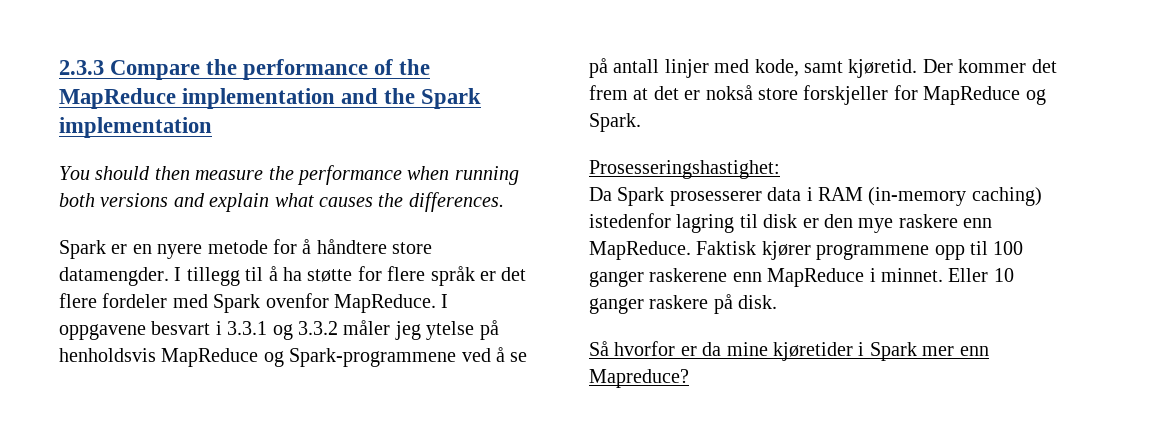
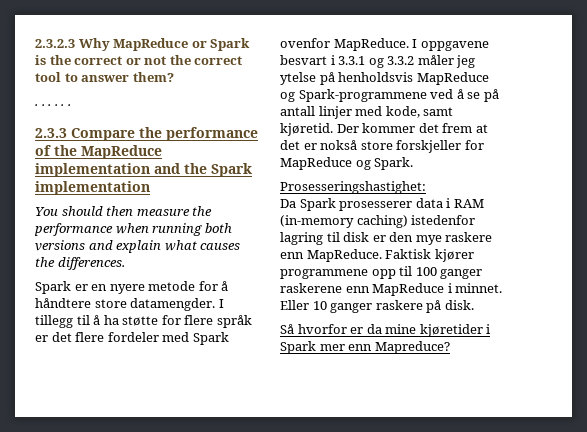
+ 2.3.2.3 Why MapReduce or Spark is the correct or not the correct tool to answer them?
+ . . . . . .

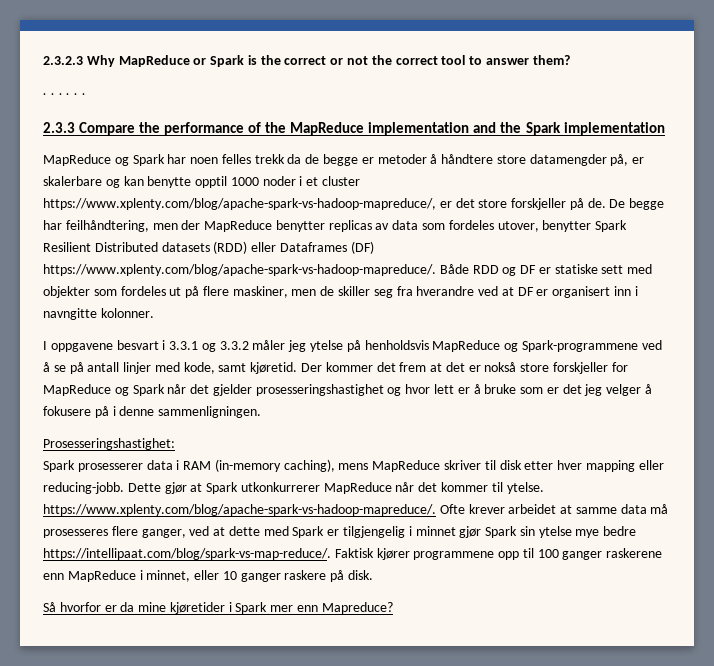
- You should then measure the performance when running both versions and explain what causes the differences.
- Spark er en nyere metode for å håndtere store datamengder. I tillegg til å ha støtte for flere språk er det flere fordeler med Spark ovenfor MapReduce. I oppgavene besvart i 3.3.1 og 3.3.2 måler jeg ytelse på henholdsvis MapReduce og Spark-programmene ved å se på antall linjer med kode, samt kjøretid.
+ MapReduce og Spark har noen felles trekk da de begge er metoder å håndtere store datamengder på, er skalerbare og kan benytte opptil 1000 noder i et cluster https://www.xplenty.com/blog/apache-spark-vs-hadoop-mapreduce/, er det store forskjeller på de. De begge har feilhåndtering, men der MapReduce benytter replicas av data som fordeles utover, benytter Spark Resilient Distributed datasets (RDD) eller Dataframes (DF) https://www.xplenty.com/blog/apache-spark-vs-hadoop-mapreduce/. Både RDD og DF er statiske sett med objekter som fordeles ut på flere maskiner, men de skiller seg fra hverandre ved at DF er organisert inn i navngitte kolonner.
+ I oppgavene besvart i 3.3.1 og 3.3.2 måler jeg ytelse på henholdsvis MapReduce og Spark-programmene ved å se på antall linjer med kode, samt kjøretid.
- Der kommer det frem at det er nokså store forskjeller for MapReduce og Spark.
+ Der kommer det frem at det er nokså store forskjeller for MapReduce og Spark når det gjelder prosesseringshastighet og hvor lett er å bruke som er det jeg velger å fokusere på i denne sammenligningen.
- Da Spark prosesserer data i RAM (in-memory caching) istedenfor lagring til disk er den mye raskere enn MapReduce. Faktisk kjører programmene opp til 100 ganger raskerene enn MapReduce i minnet. Eller 10 ganger raskere på disk.
+ Spark prosesserer data i RAM (in-memory caching), mens MapReduce skriver til disk etter hver mapping eller reducing-jobb. Dette gjør at Spark utkonkurrerer MapReduce når det kommer til ytelse. https://www.xplenty.com/blog/apache-spark-vs-hadoop-mapreduce/. Ofte krever arbeidet at samme data må prosesseres flere ganger, ved at dette med Spark er tilgjengelig i minnet gjør Spark sin ytelse mye bedre https://intellipaat.com/blog/spark-vs-map-reduce/. Faktisk kjører programmene opp til 100 ganger raskerene enn MapReduce i minnet, eller 10 ganger raskere på disk.

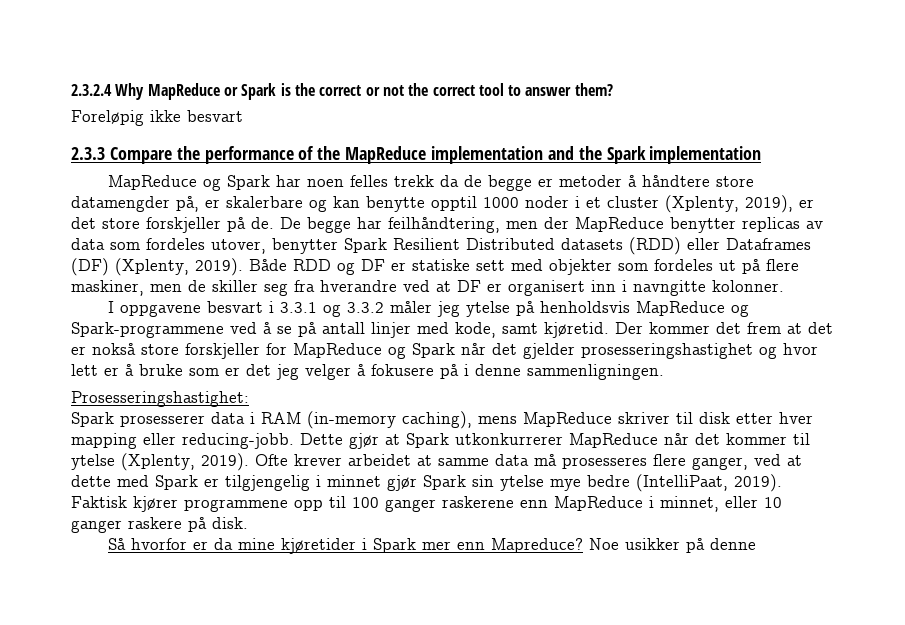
- 2.3.2.3 Why MapReduce or Spark is the correct or not the correct tool to answer them?
+ 2.3.2.4 Why MapReduce or Spark is the correct or not the correct tool to answer them?
- . . . . . .
+ Foreløpig ikke besvart
- MapReduce og Spark har noen felles trekk da de begge er metoder å håndtere store datamengder på, er skalerbare og kan benytte opptil 1000 noder i et cluster https://www.xplenty.com/blog/apache-spark-vs-hadoop-mapreduce/, er det store forskjeller på de.
+ MapReduce og Spark har noen felles trekk da de begge er metoder å håndtere store datamengder på, er skalerbare og kan benytte opptil 1000 noder i et cluster (Xplenty, 2019), er det store forskjeller på de.
- De begge har feilhåndtering, men der MapReduce benytter replicas av data som fordeles utover, benytter Spark Resilient Distributed datasets (RDD) eller Dataframes (DF) https://www.xplenty.com/blog/apache-spark-vs-hadoop-mapreduce/. Både RDD og DF er statiske sett med objekter som fordeles ut på flere maskiner, men de skiller seg fra hverandre ved at DF er organisert inn i navngitte kolonner.
+ De begge har feilhåndtering, men der MapReduce benytter replicas av data som fordeles utover, benytter Spark Resilient Distributed datasets (RDD) eller Dataframes (DF) (Xplenty, 2019). Både RDD og DF er statiske sett med objekter som fordeles ut på flere maskiner, men de skiller seg fra hverandre ved at DF er organisert inn i navngitte kolonner.
- Dette gjør at Spark utkonkurrerer MapReduce når det kommer til ytelse. https://www.xplenty.com/blog/apache-spark-vs-hadoop-mapreduce/. Ofte krever arbeidet at samme data må prosesseres flere ganger, ved at dette med Spark er tilgjengelig i minnet gjør Spark sin ytelse mye bedre https://intellipaat.com/blog/spark-vs-map-reduce/. Faktisk kjører programmene opp til 100 ganger raskerene enn MapReduce i minnet, eller 10 ganger raskere på disk.
+ Dette gjør at Spark utkonkurrerer MapReduce når det kommer til ytelse (Xplenty, 2019). Ofte krever arbeidet at samme data må prosesseres flere ganger, ved at dette med Spark er tilgjengelig i minnet gjør Spark sin ytelse mye bedre (IntelliPaat, 2019). Faktisk kjører programmene opp til 100 ganger raskerene enn MapReduce i minnet, eller 10 ganger raskere på disk.
+ Noe usikker på denne

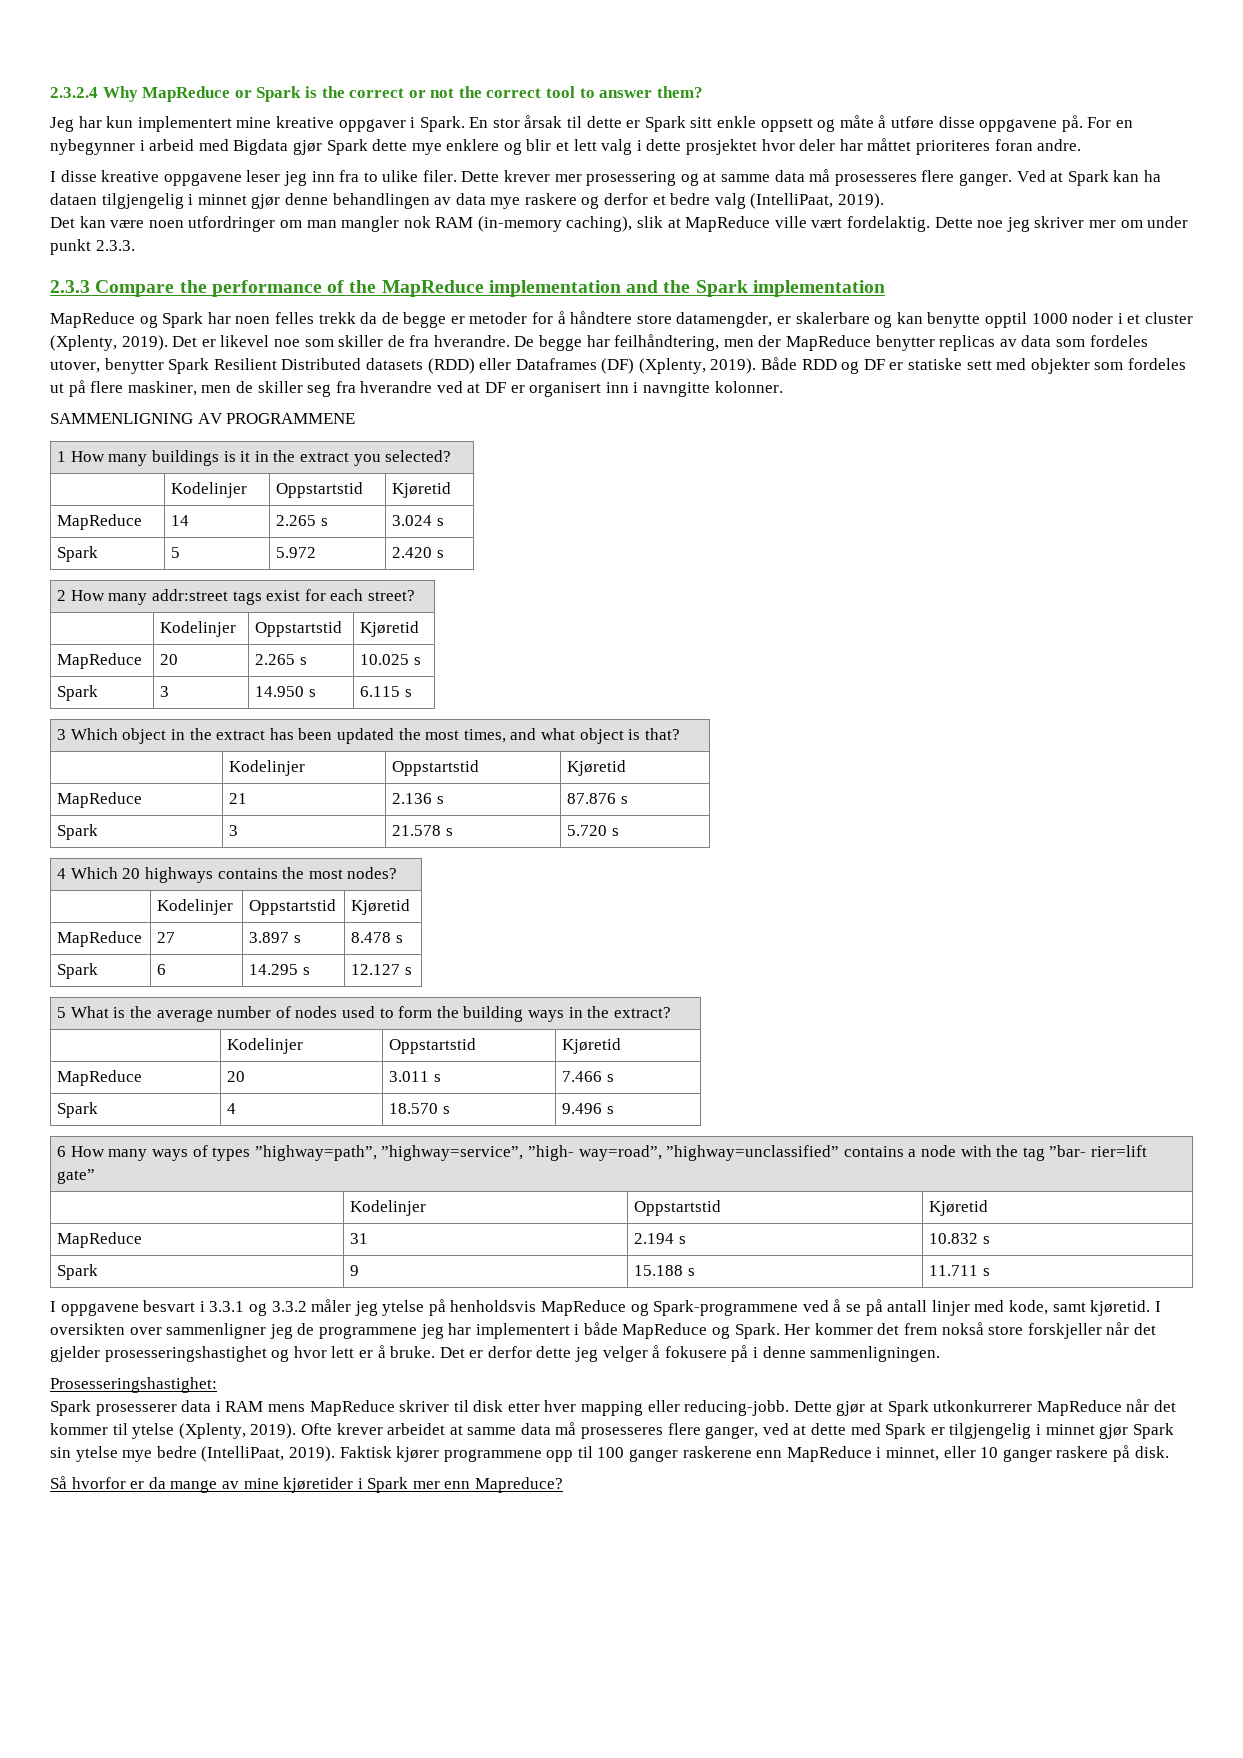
- Foreløpig ikke besvart
+ Jeg har kun implementert mine kreative oppgaver i Spark. En stor årsak til dette er Spark sitt enkle oppsett og måte å utføre disse oppgavene på. For en nybegynner i arbeid med Bigdata gjør Spark dette mye enklere og blir et lett valg i dette prosjektet hvor deler har måttet prioriteres foran andre.
+ I disse kreative oppgavene leser jeg inn fra to ulike filer. Dette krever mer prosessering og at samme data må prosesseres flere ganger. Ved at Spark kan ha dataen tilgjengelig i minnet gjør denne behandlingen av data mye raskere og derfor et bedre valg (IntelliPaat, 2019).
+ Det kan være noen utfordringer om man mangler nok RAM (in-memory caching), slik at MapReduce ville vært fordelaktig. Dette noe jeg skriver mer om under punkt 2.3.3.
- MapReduce og Spark har noen felles trekk da de begge er metoder å håndtere store datamengder på, er skalerbare og kan benytte opptil 1000 noder i et cluster (Xplenty, 2019), er det store forskjeller på de.
+ MapReduce og Spark har noen felles trekk da de begge er metoder for å håndtere store datamengder, er skalerbare og kan benytte opptil 1000 noder i et cluster (Xplenty, 2019). Det er likevel noe som skiller de fra hverandre.
+ SAMMENLIGNING AV PROGRAMMENE
+ 1 How many buildings is it in the extract you selected?
+ | Kodelinjer | Oppstartstid | Kjøretid
+ MapReduce | 14 | 2.265 s | 3.024 s
+ Spark | 5 | 5.972 | 2.420 s
+ 2 How many addr:street tags exist for each street?
+ | Kodelinjer | Oppstartstid | Kjøretid
+ MapReduce | 20 | 2.265 s | 10.025 s
+ Spark | 3 | 14.950 s | 6.115 s
+ 3 Which object in the extract has been updated the most times, and what object is that?
+ | Kodelinjer | Oppstartstid | Kjøretid
+ MapReduce | 21 | 2.136 s | 87.876 s
+ Spark | 3 | 21.578 s | 5.720 s
+ 4 Which 20 highways contains the most nodes?
+ | Kodelinjer | Oppstartstid | Kjøretid
+ MapReduce | 27 | 3.897 s | 8.478 s
+ Spark | 6 | 14.295 s | 12.127 s
+ 5 What is the average number of nodes used to form the building ways in the extract?
+ | Kodelinjer | Oppstartstid | Kjøretid
+ MapReduce | 20 | 3.011 s | 7.466 s
+ Spark | 4 | 18.570 s | 9.496 s
+ 6 How many ways of types ”highway=path”, ”highway=service”, ”high- way=road”, ”highway=unclassified” contains a node with the tag ”bar- rier=lift gate”
+ | Kodelinjer | Oppstartstid | Kjøretid
+ MapReduce | 31 | 2.194 s | 10.832 s
+ Spark | 9 | 15.188 s | 11.711 s
- Der kommer det frem at det er nokså store forskjeller for MapReduce og Spark når det gjelder prosesseringshastighet og hvor lett er å bruke som er det jeg velger å fokusere på i denne sammenligningen.
+ I oversikten over sammenligner jeg de programmene jeg har implementert i både MapReduce og Spark. Her kommer det frem nokså store forskjeller når det gjelder prosesseringshastighet og hvor lett er å bruke. Det er derfor dette jeg velger å fokusere på i denne sammenligningen.
- Spark prosesserer data i RAM (in-memory caching), mens MapReduce skriver til disk etter hver mapping eller reducing-jobb.
+ Spark prosesserer data i RAM mens MapReduce skriver til disk etter hver mapping eller reducing-jobb.
- Så hvorfor er da mine kjøretider i Spark mer enn Mapreduce? Noe usikker på denne
+ Så hvorfor er da mange av mine kjøretider i Spark mer enn Mapreduce?

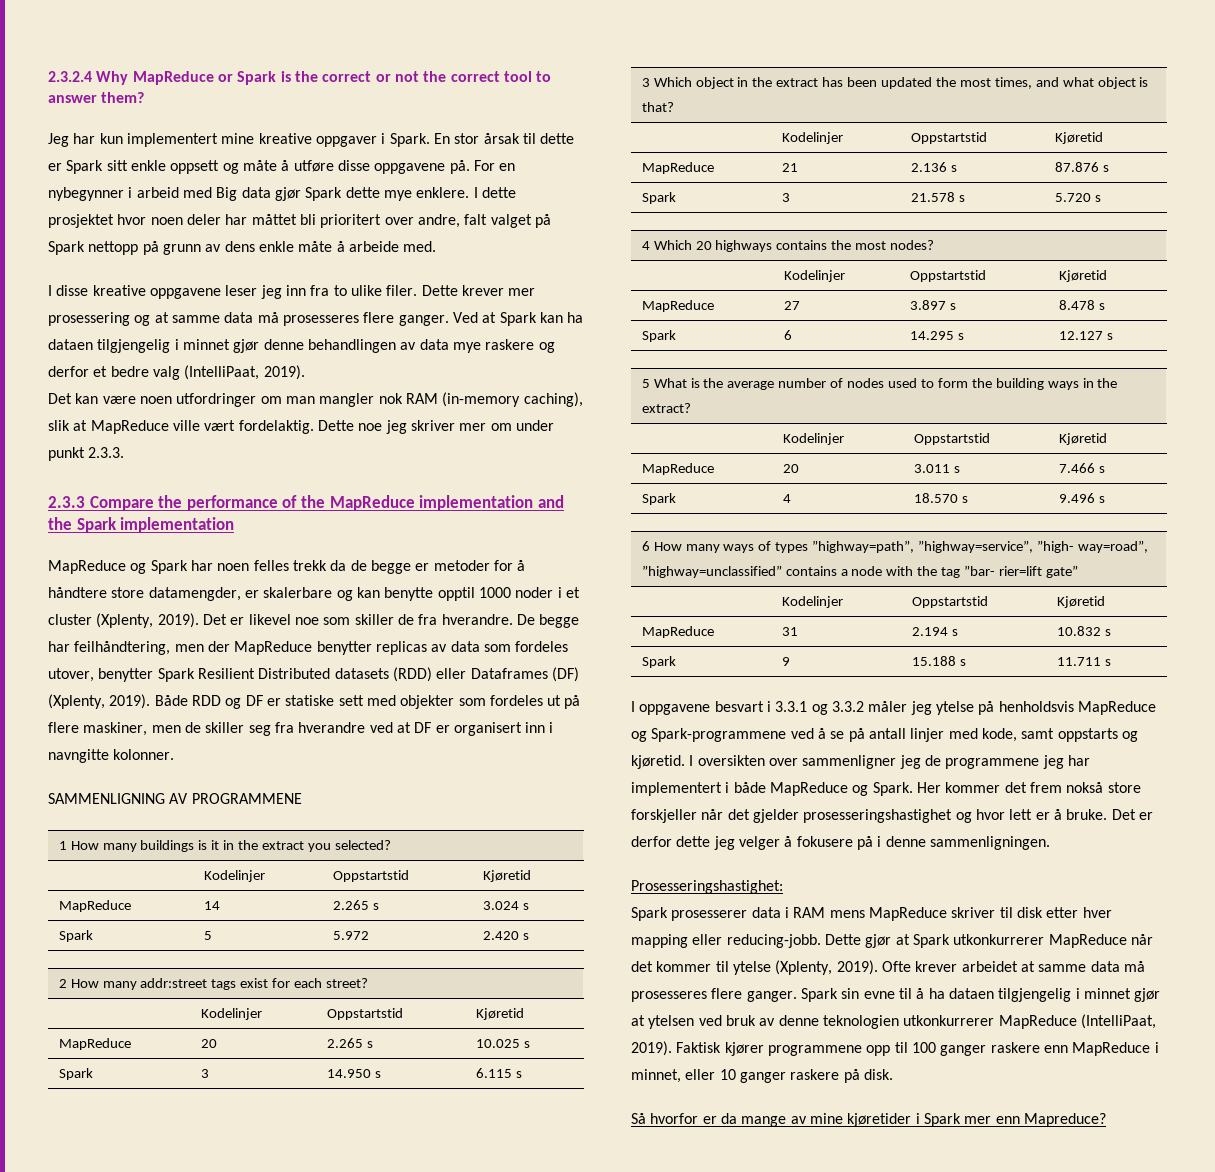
- For en nybegynner i arbeid med Bigdata gjør Spark dette mye enklere og blir et lett valg i dette prosjektet hvor deler har måttet prioriteres foran andre.
+ For en nybegynner i arbeid med Big data gjør Spark dette mye enklere. I dette prosjektet hvor noen deler har måttet bli prioritert over andre, falt valget på Spark nettopp på grunn av dens enkle måte å arbeide med.
- I oppgavene besvart i 3.3.1 og 3.3.2 måler jeg ytelse på henholdsvis MapReduce og Spark-programmene ved å se på antall linjer med kode, samt kjøretid.
+ I oppgavene besvart i 3.3.1 og 3.3.2 måler jeg ytelse på henholdsvis MapReduce og Spark-programmene ved å se på antall linjer med kode, samt oppstarts og kjøretid.
- Ofte krever arbeidet at samme data må prosesseres flere ganger, ved at dette med Spark er tilgjengelig i minnet gjør Spark sin ytelse mye bedre (IntelliPaat, 2019).
+ Ofte krever arbeidet at samme data må prosesseres flere ganger. Spark sin evne til å ha dataen tilgjengelig i minnet gjør at ytelsen ved bruk av denne teknologien utkonkurrerer MapReduce (IntelliPaat, 2019).
- Faktisk kjører programmene opp til 100 ganger raskerene enn MapReduce i minnet, eller 10 ganger raskere på disk.
+ Faktisk kjører programmene opp til 100 ganger raskere enn MapReduce i minnet, eller 10 ganger raskere på disk.

